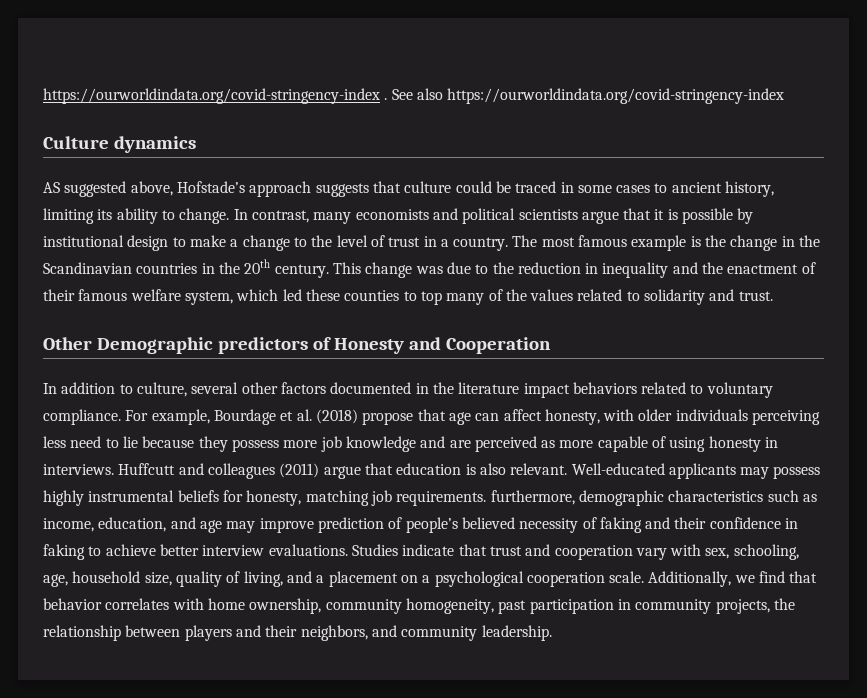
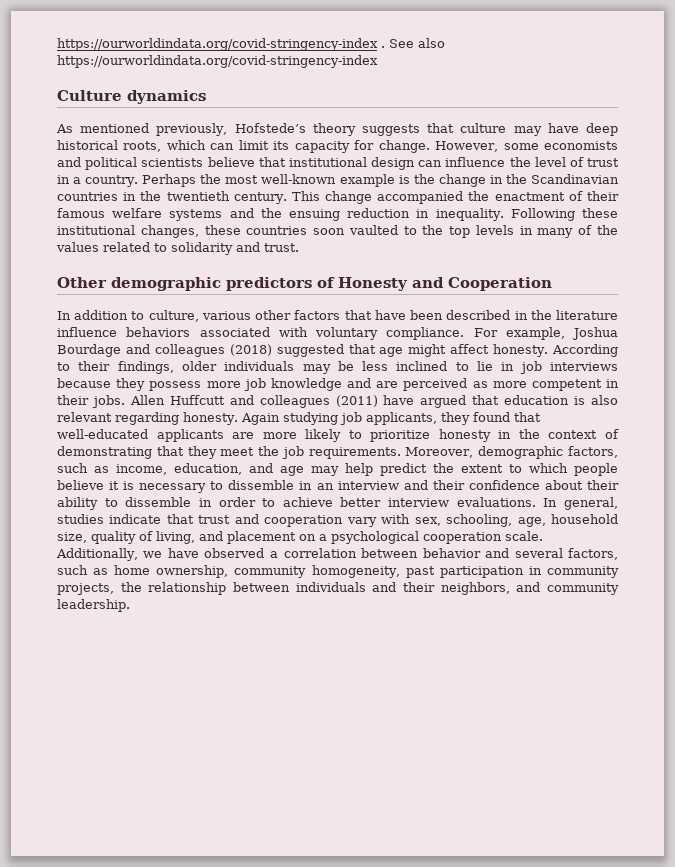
- AS suggested above, Hofstade’s approach suggests that culture could be traced in some cases to ancient history, limiting its ability to change. In contrast, many economists and political scientists argue that it is possible by institutional design to make a change to the level of trust in a country.
+ As mentioned previously, Hofstede’s theory suggests that culture may have deep historical roots, which can limit its capacity for change. However, some economists and political scientists believe that institutional design can influence the level of trust in a country.
- The most famous example is the change in the Scandinavian countries in the 20th century.
+ Perhaps the most well-known example is the change in the Scandinavian countries in the twentieth century.
- This change was due to the reduction in inequality and the enactment of their famous welfare system, which led these counties to top many of the values related to solidarity and trust.
+ This change accompanied the enactment of their famous welfare systems and the ensuing reduction in inequality. Following these institutional changes, these countries soon vaulted to the top levels in many of the values related to solidarity and trust.
- Other Demographic predictors of Honesty and Cooperation
+ Other demographic predictors of Honesty and Cooperation
- In addition to culture, several other factors documented in the literature impact behaviors related to voluntary compliance. For example, Bourdage et al. (2018) propose that age can affect honesty, with older individuals perceiving less need to lie because they possess more job knowledge and are perceived as more capable of using honesty in interviews. Huffcutt and colleagues (2011) argue that education is also relevant. Well-educated applicants may possess highly instrumental beliefs for honesty, matching job requirements. furthermore, demographic characteristics such as income, education, and age may improve prediction of people’s believed necessity of faking and their confidence in faking to achieve better interview evaluations.
+ In addition to culture, various other factors that have been described in the literature influence behaviors associated with voluntary compliance. For example, Joshua Bourdage and colleagues (2018) suggested that age might affect honesty. According to their findings, older individuals may be less inclined to lie in job interviews because they possess more job knowledge and are perceived as more competent in their jobs. Allen Huffcutt and colleagues (2011) have argued that education is also relevant regarding honesty. Again studying job applicants, they found that well-educated applicants are more likely to prioritize honesty in the context of demonstrating that they meet the job requirements. Moreover, demographic factors, such as income, education, and age may help predict the extent to which people believe it is necessary to dissemble in an interview and their confidence about their ability to dissemble in order to achieve better interview evaluations.
- Studies indicate that trust and cooperation vary with sex, schooling, age, household size, quality of living, and a placement on a psychological cooperation scale.
+ In general, studies indicate that trust and cooperation vary with sex, schooling, age, household size, quality of living, and placement on a psychological cooperation scale.
- Additionally, we find that behavior correlates with home ownership, community homogeneity, past participation in community projects, the relationship between players and their neighbors, and community leadership.
+ Additionally, we have observed a correlation between behavior and several factors, such as home ownership, community homogeneity, past participation in community projects, the relationship between individuals and their neighbors, and community leadership.

